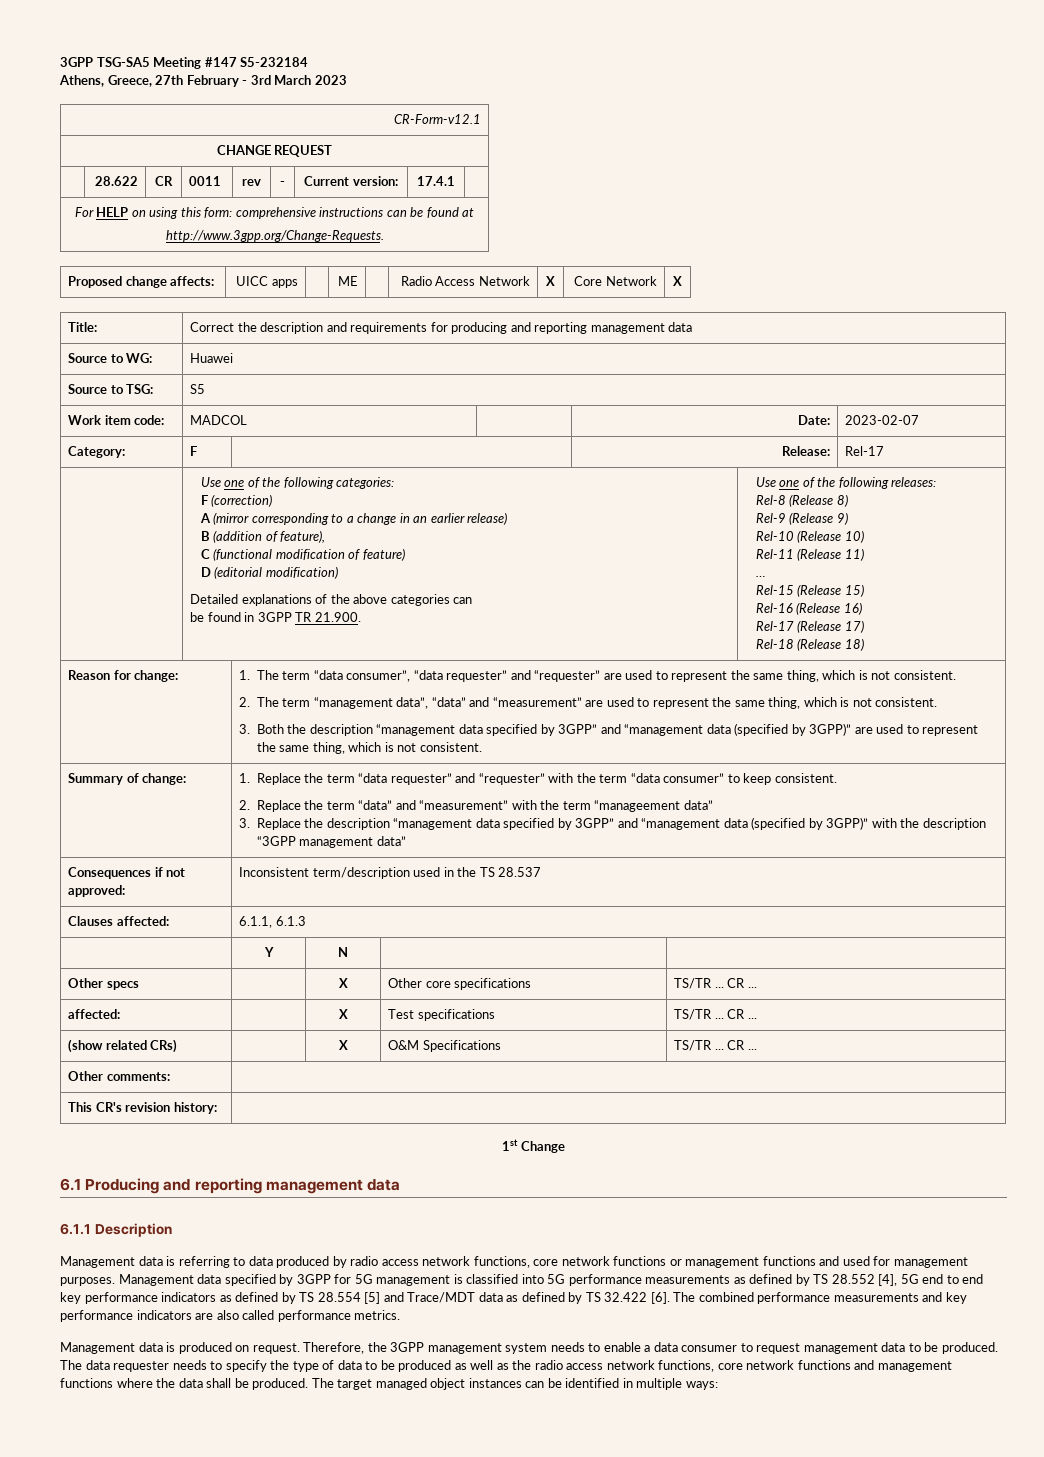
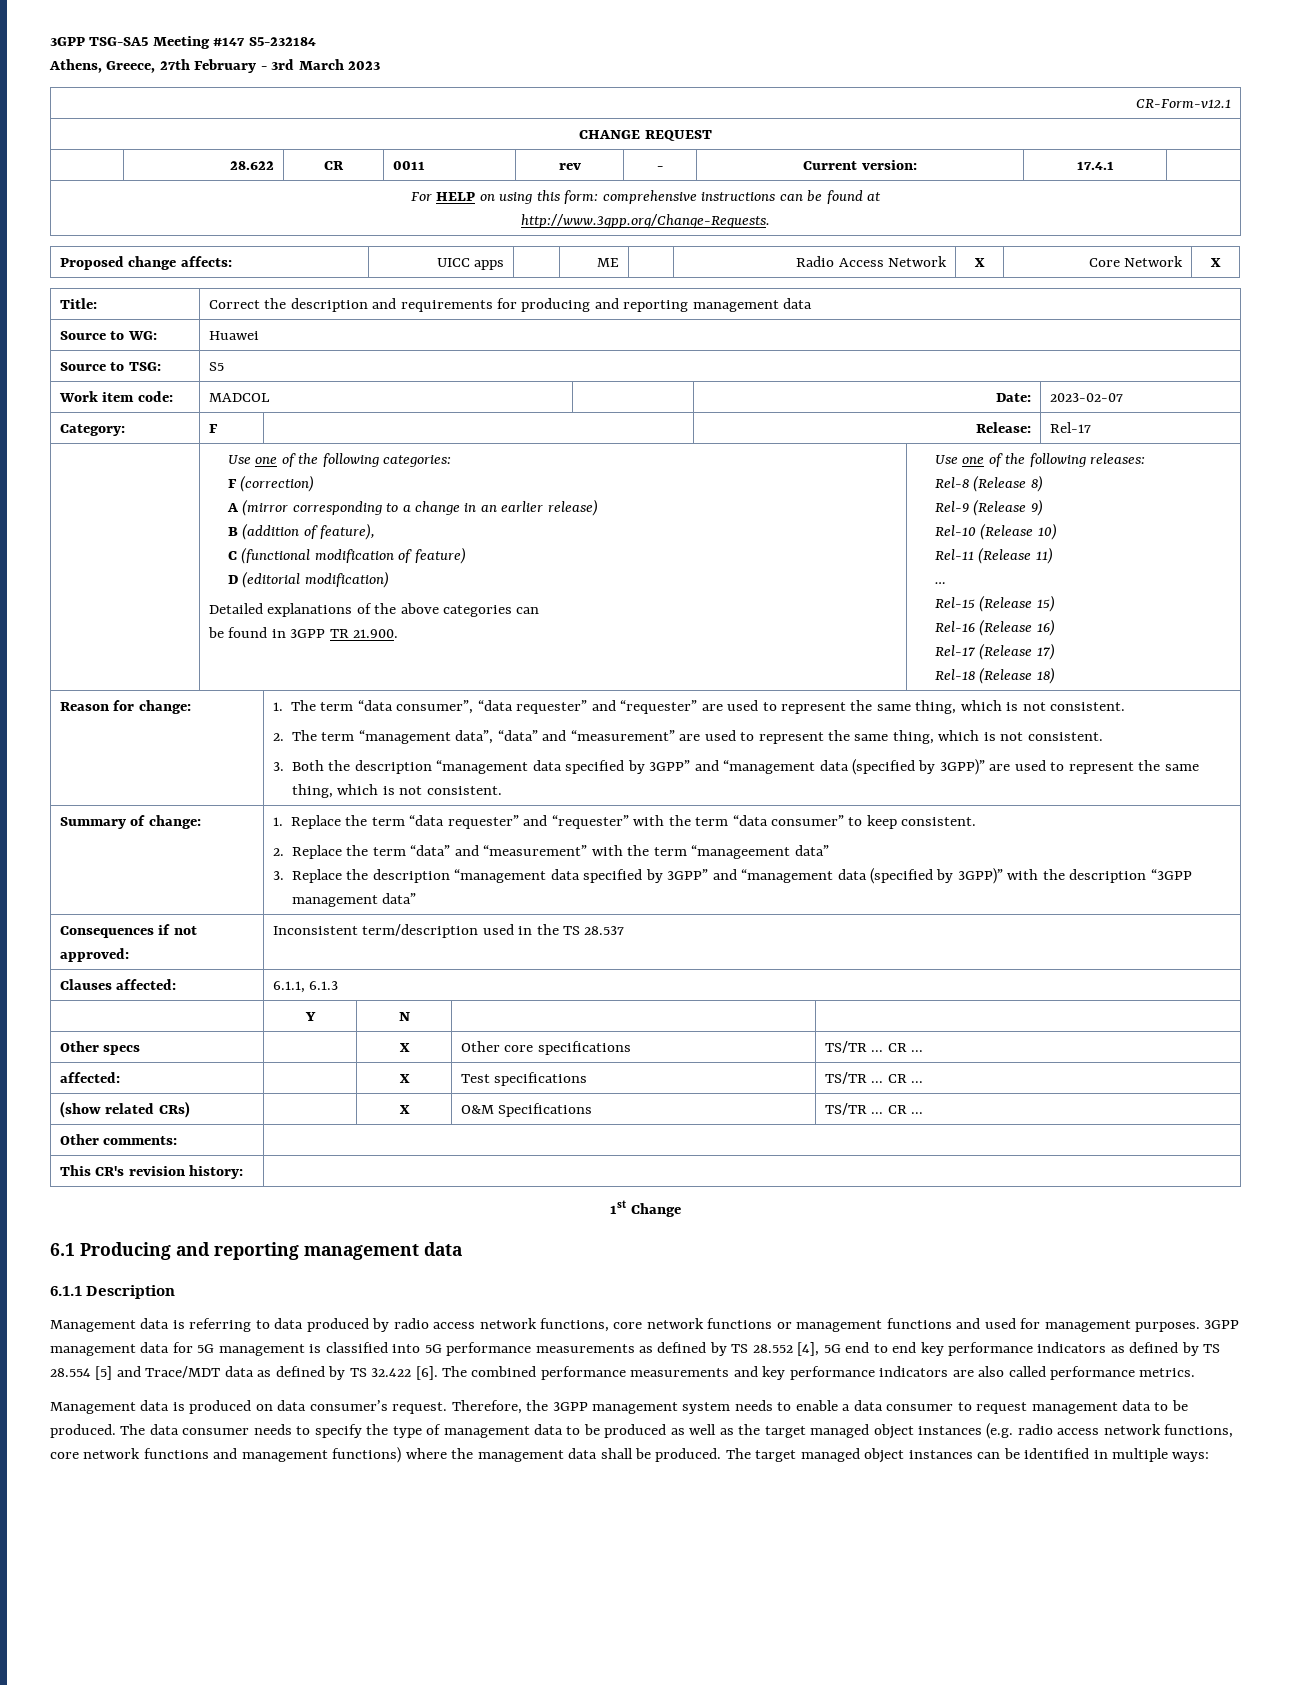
- Management data specified by 3GPP for 5G management is classified into 5G performance measurements as defined by TS 28.552 [4], 5G end to end key performance indicators as defined by TS 28.554 [5] and Trace/MDT data as defined by TS 32.422 [6].
+ 3GPP management data for 5G management is classified into 5G performance measurements as defined by TS 28.552 [4], 5G end to end key performance indicators as defined by TS 28.554 [5] and Trace/MDT data as defined by TS 32.422 [6].
- Management data is produced on request.
+ Management data is produced on data consumer’s request.
- The data requester needs to specify the type of data to be produced as well as the radio access network functions, core network functions and management functions where the data shall be produced.
+ The data consumer needs to specify the type of management data to be produced as well as the target managed object instances (e.g. radio access network functions, core network functions and management functions) where the management data shall be produced.

